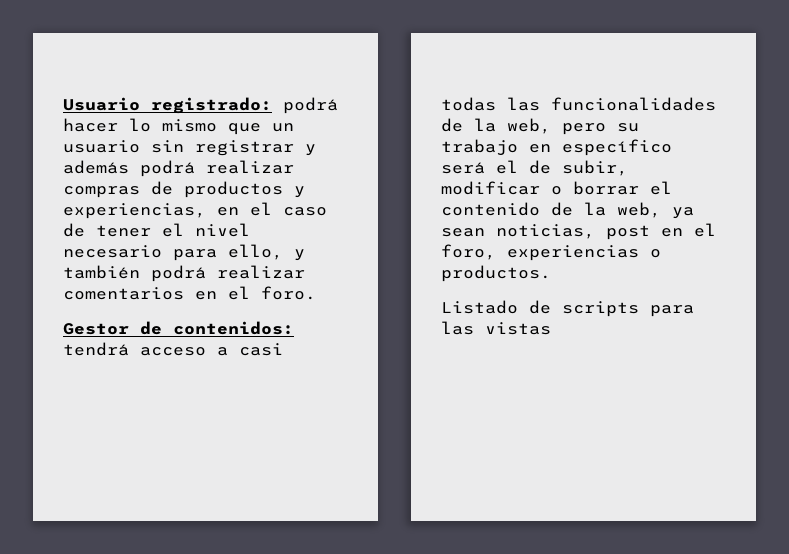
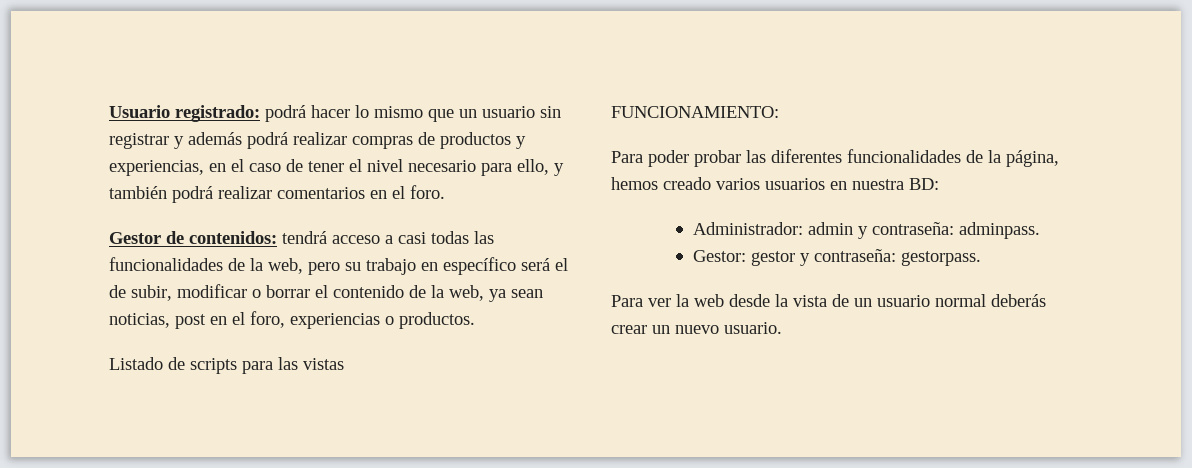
+ FUNCIONAMIENTO:
+ Para poder probar las diferentes funcionalidades de la página, hemos creado varios usuarios en nuestra BD:
+ Administrador: admin y contraseña: adminpass.
+ Gestor: gestor y contraseña: gestorpass.
+ Para ver la web desde la vista de un usuario normal deberás crear un nuevo usuario.

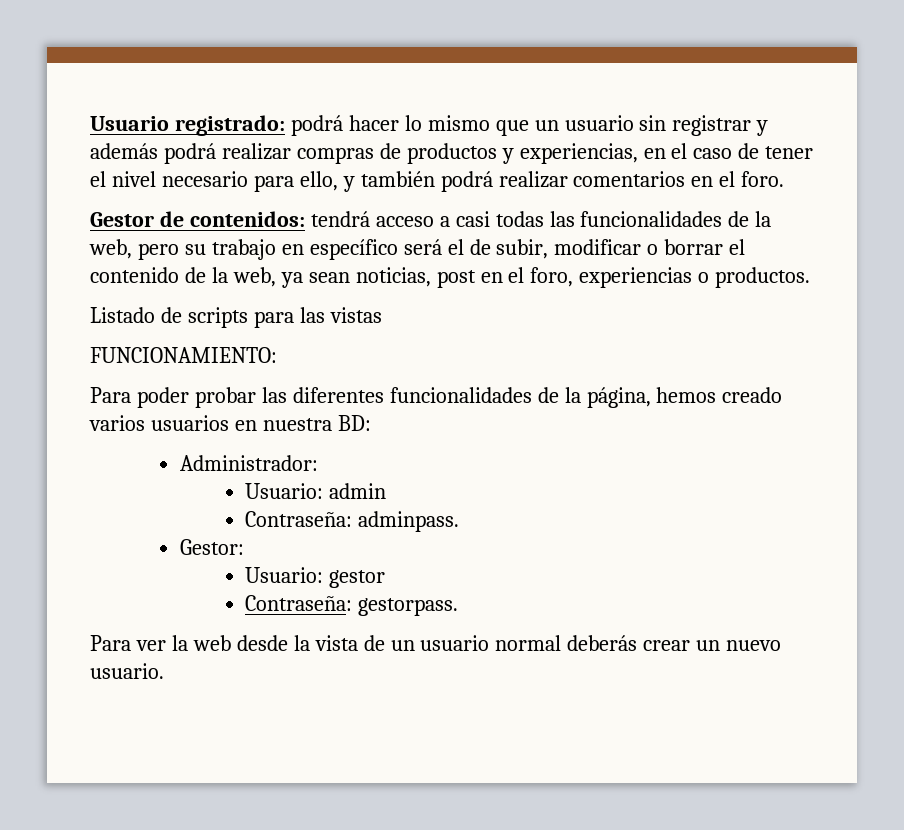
- Administrador: admin y contraseña: adminpass.
+ Administrador:
+ Usuario: admin
+ Contraseña: adminpass.
- Gestor: gestor y contraseña: gestorpass.
+ Gestor:
+ Usuario: gestor
+ Contraseña: gestorpass.

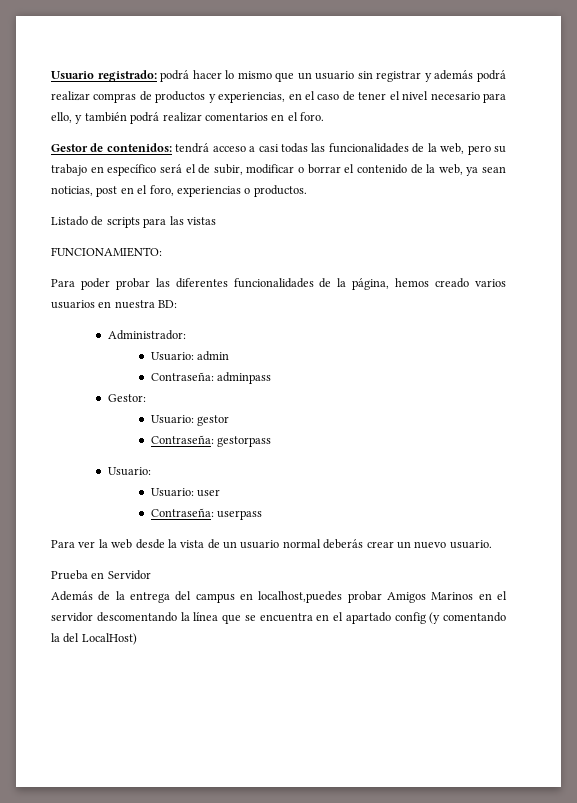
- Contraseña: adminpass.
+ Contraseña: adminpass
- Contraseña: gestorpass.
+ Contraseña: gestorpass
+ Usuario:
+ Usuario: user
+ Contraseña: userpass
+ Prueba en Servidor
+ Además de la entrega del campus en localhost,puedes probar Amigos Marinos en el servidor descomentando la línea que se encuentra en el apartado config (y comentando la del LocalHost)

